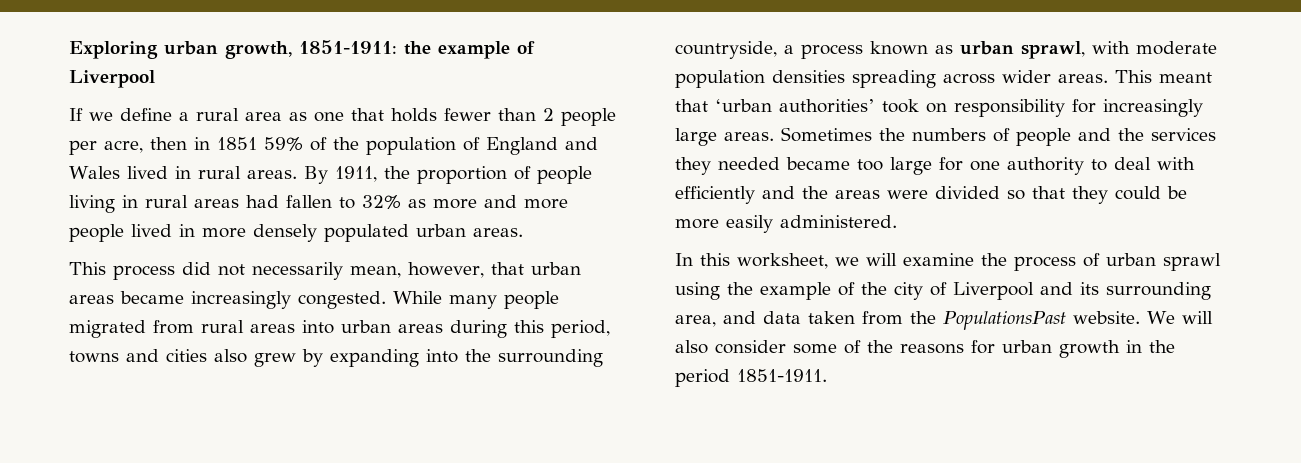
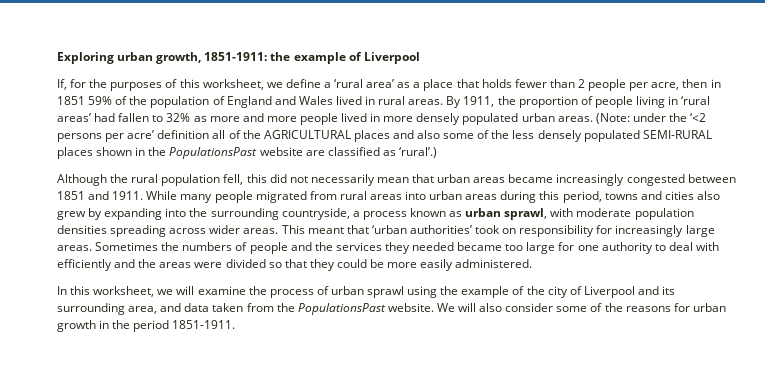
- If we define a rural area as one that holds fewer than 2 people per acre, then in 1851 59% of the population of England and Wales lived in rural areas.
+ If, for the purposes of this worksheet, we define a ‘rural area’ as a place that holds fewer than 2 people per acre, then in 1851 59% of the population of England and Wales lived in rural areas.
- By 1911, the proportion of people living in rural areas had fallen to 32% as more and more people lived in more densely populated urban areas.
- This process did not necessarily mean, however, that urban areas became increasingly congested.
+ By 1911, the proportion of people living in ‘rural areas’ had fallen to 32% as more and more people lived in more densely populated urban areas. (Note: under the ‘<2 persons per acre’ definition all of the AGRICULTURAL places and also some of the less densely populated SEMI-RURAL places shown in the PopulationsPast website are classified as ‘rural’.)
+ Although the rural population fell, this did not necessarily mean that urban areas became increasingly congested between 1851 and 1911.

